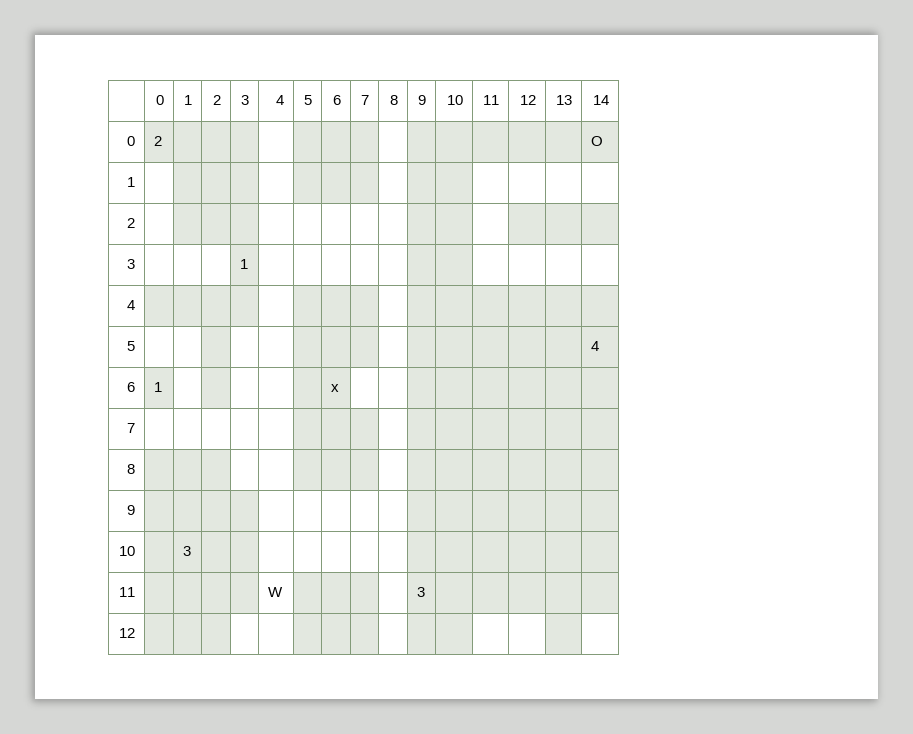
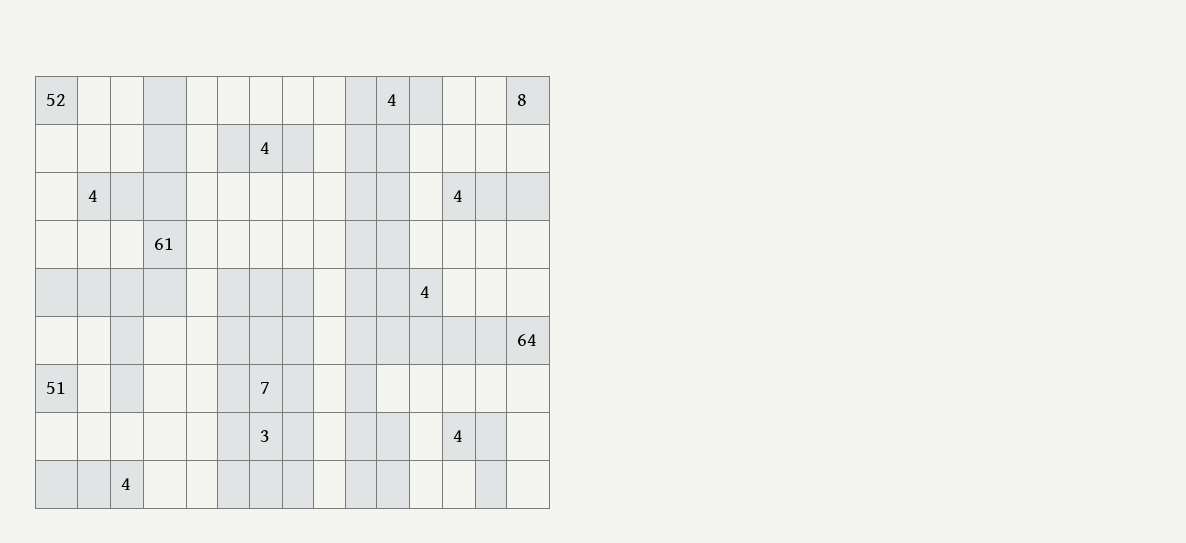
- | 0 | 1 | 2 | 3 | 4 | 5 | 6 | 7 | 8 | 9 | 10 | 11 | 12 | 13 | 14
- 0 | 2 | | | | | | | | | | | | | | O
- 1 | | | | | | | | | | | | | | |
- 2 | | | | | | | | | | | | | | |
- 3 | | | | 1 | | | | | | | | | | |
- 4 | | | | | | | | | | | | | | |
- 5 | | | | | | | | | | | | | | | 4
- 6 | 1 | | | | | | x | | | | | | | |
- 7 | | | | | | | | | | | | | | |
- 8 | | | | | | | | | | | | | | |
- 9 | | | | | | | | | | | | | | |
- 10 | | 3 | | | | | | | | | | | | |
- 11 | | | | | W | | | | | 3 | | | | |
- 12 | | | | | | | | | | | | | | |
+ 52 | | | | | | | | | | 4 | | | | 8
+ | | | | | | 4 | | | | | | | |
+ | 4 | | | | | | | | | | | 4 | |
+ | | | 61 | | | | | | | | | | |
+ | | | | | | | | | | | 4 | | |
+ | | | | | | | | | | | | | | 64
+ 51 | | | | | | 7 | | | | | | | |
+ | | | | | | 3 | | | | | | 4 | |
+ | | 4 | | | | | | | | | | | |

